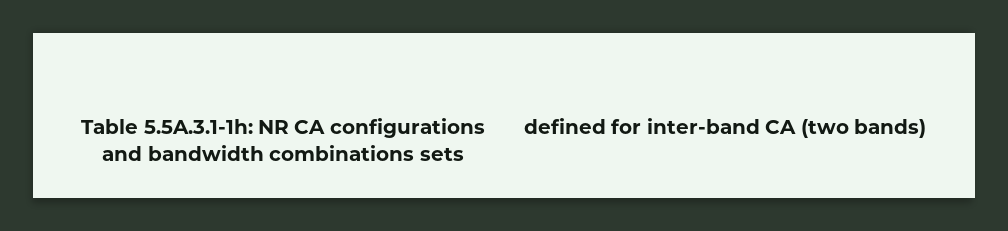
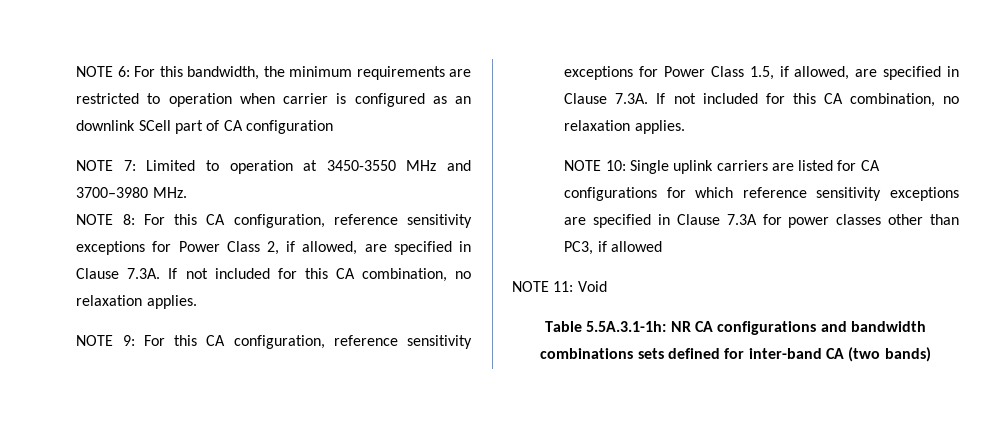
+ NOTE 6: For this bandwidth, the minimum requirements are restricted to operation when carrier is configured as an downlink SCell part of CA configuration
+ NOTE 7: Limited to operation at 3450-3550 MHz and 3700–3980 MHz.
+ NOTE 8: For this CA configuration, reference sensitivity exceptions for Power Class 2, if allowed, are specified in Clause 7.3A. If not included for this CA combination, no relaxation applies.
+ NOTE 9: For this CA configuration, reference sensitivity exceptions for Power Class 1.5, if allowed, are specified in Clause 7.3A. If not included for this CA combination, no relaxation applies.
+ NOTE 10: Single uplink carriers are listed for CA configurations for which reference sensitivity exceptions are specified in Clause 7.3A for power classes other than PC3, if allowed
+ NOTE 11: Void

